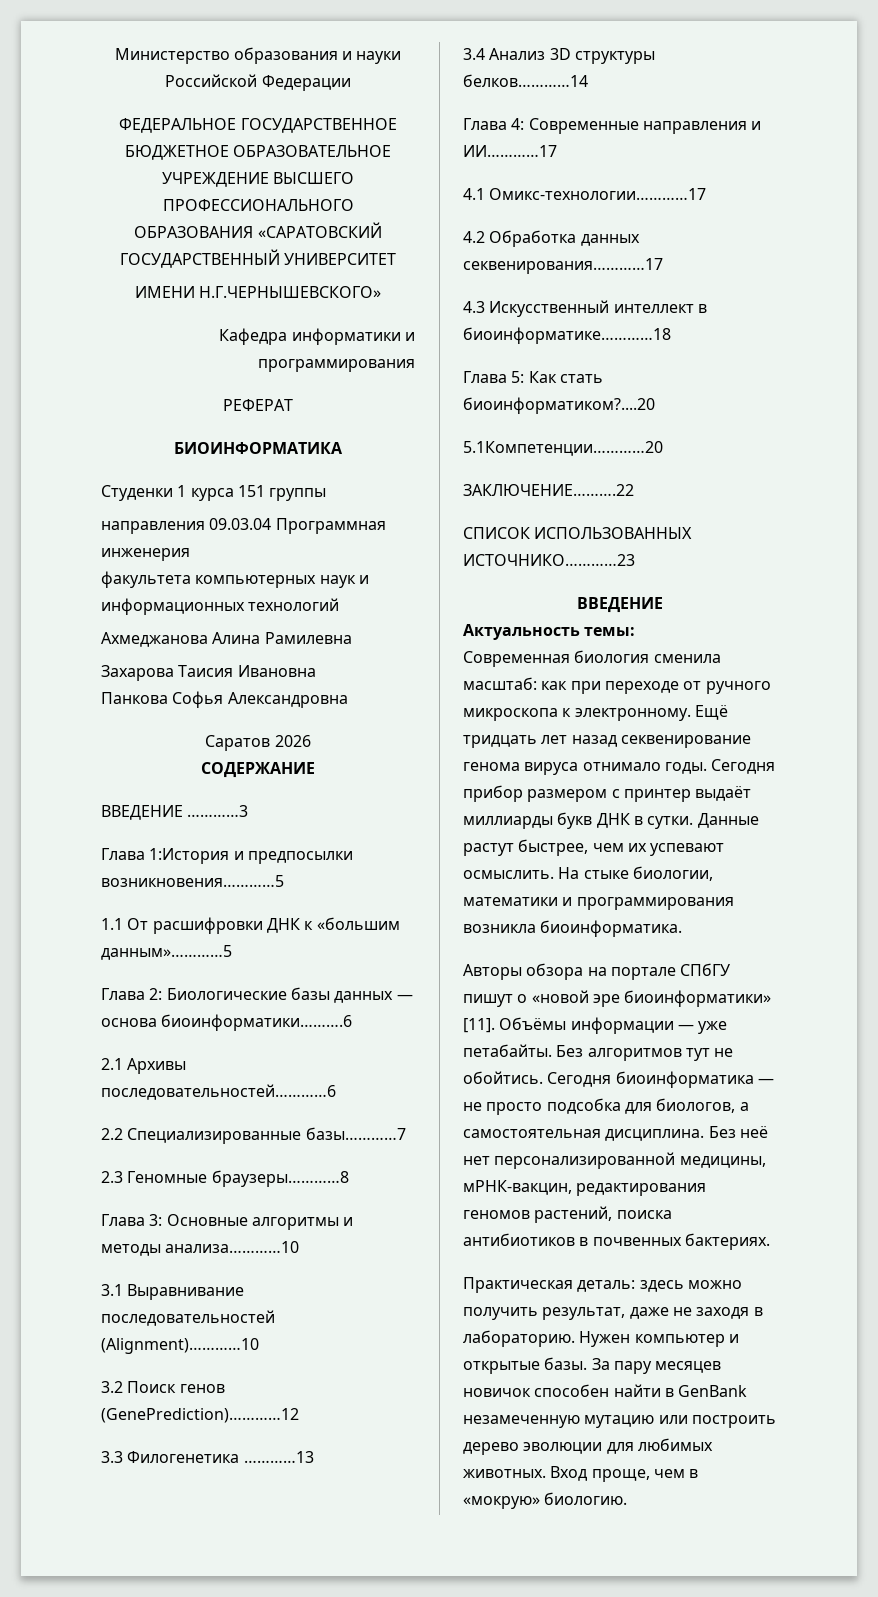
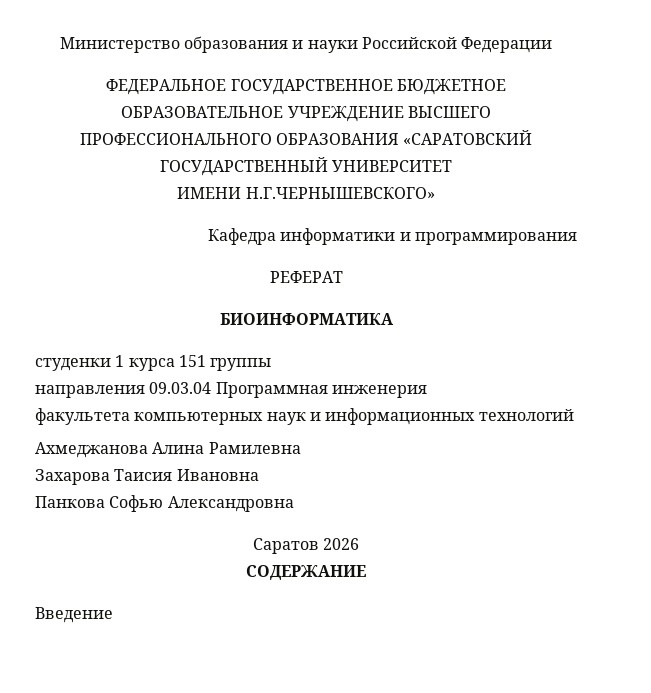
- Студенки 1 курса 151 группы
+ студенки 1 курса 151 группы
- Панкова Софья Александровна
+ Панкова Софью Александровна
- ВВЕДЕНИЕ …………3
- Глава 1:История и предпосылки возникновения…………5
- 1.1 От расшифровки ДНК к «большим данным»…………5
- Глава 2: Биологические базы данных — основа биоинформатики……….6
- 2.1 Архивы последовательностей…………6
- 2.2 Специализированные базы…………7
- 2.3 Геномные браузеры…………8
- Глава 3: Основные алгоритмы и методы анализа…………10
- 3.1 Выравнивание последовательностей (Alignment)…………10
- 3.2 Поиск генов (GenePrediction)…………12
- 3.3 Филогенетика …………13
- 3.4 Анализ 3D структуры белков…………14
- Глава 4: Современные направления и ИИ…………17
- 4.1 Омикс-технологии…………17
- 4.2 Обработка данных секвенирования…………17
- 4.3 Искусственный интеллект в биоинформатике…………18
- Глава 5: Как стать биоинформатиком?....20
- 5.1Компетенции…………20
- ЗАКЛЮЧЕНИЕ……….22
- СПИСОК ИСПОЛЬЗОВАННЫХ ИСТОЧНИКО…………23
- ВВЕДЕНИЕ
- Актуальность темы:
- Современная биология сменила масштаб: как при переходе от ручного микроскопа к электронному. Ещё тридцать лет назад секвенирование генома вируса отнимало годы. Сегодня прибор размером с принтер выдаёт миллиарды букв ДНК в сутки. Данные растут быстрее, чем их успевают осмыслить. На стыке биологии, математики и программирования возникла биоинформатика.
- Авторы обзора на портале СПбГУ пишут о «новой эре биоинформатики» [11]. Объёмы информации — уже петабайты. Без алгоритмов тут не обойтись. Сегодня биоинформатика — не просто подсобка для биологов, а самостоятельная дисциплина. Без неё нет персонализированной медицины, мРНК-вакцин, редактирования геномов растений, поиска антибиотиков в почвенных бактериях.
- Практическая деталь: здесь можно получить результат, даже не заходя в лабораторию. Нужен компьютер и открытые базы. За пару месяцев новичок способен найти в GenBank незамеченную мутацию или построить дерево эволюции для любимых животных. Вход проще, чем в «мокрую» биологию.
+ Введение

